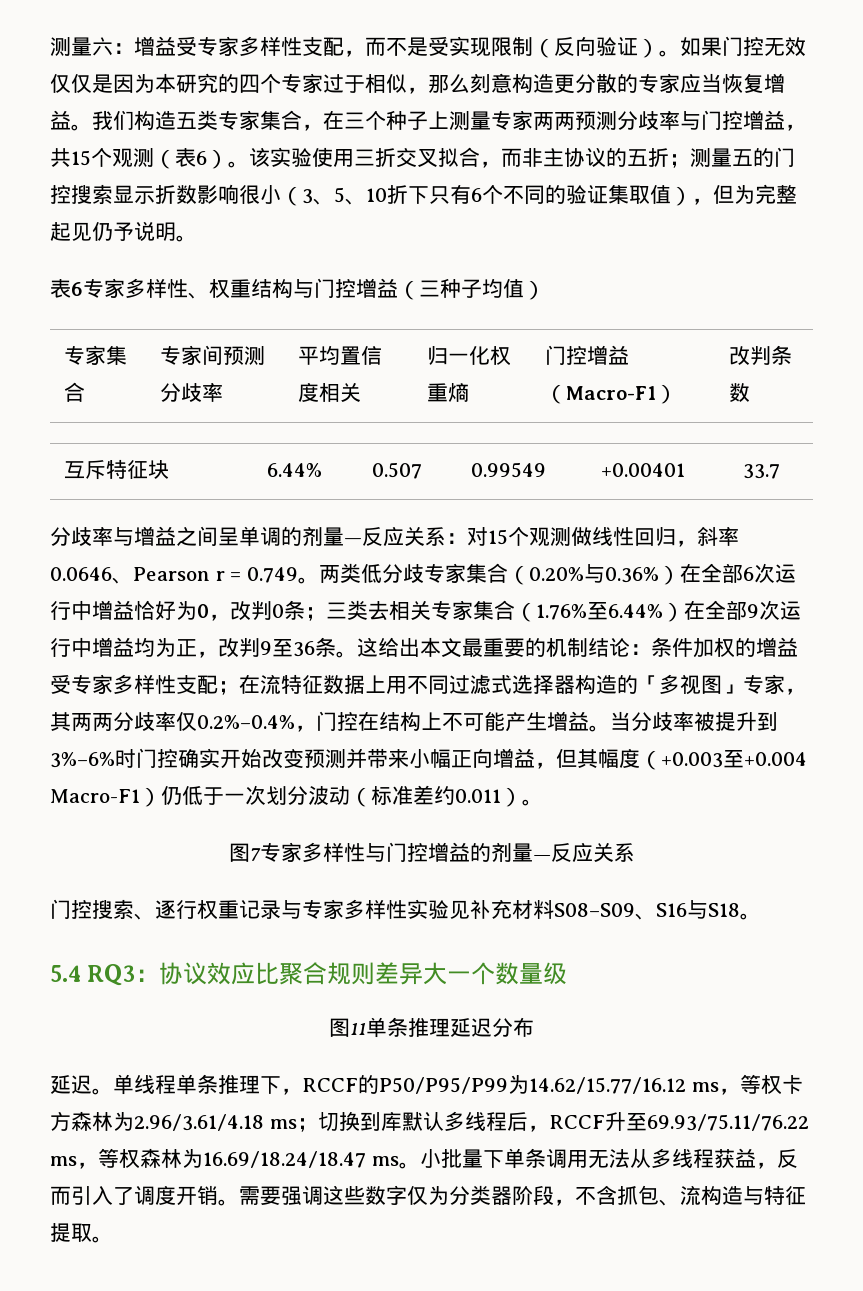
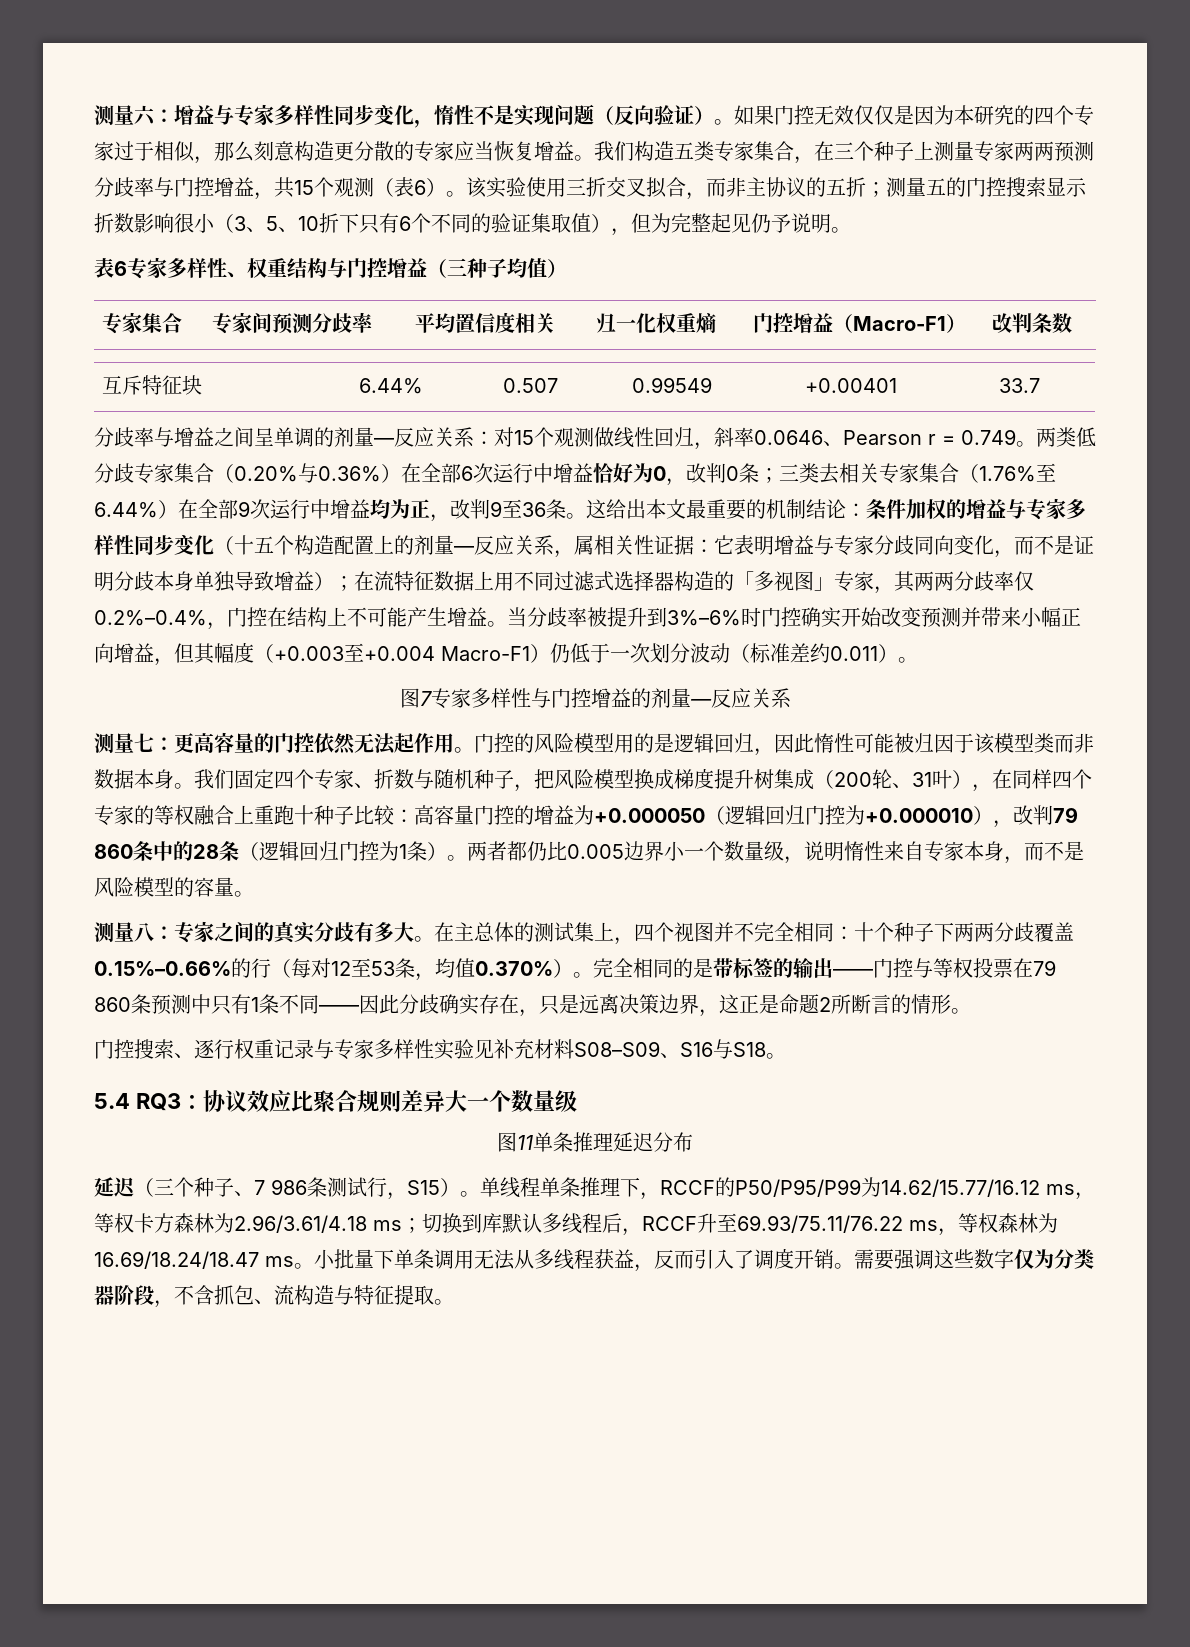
- 测量六：增益受专家多样性支配，而不是受实现限制（反向验证）。
+ 测量六：增益与专家多样性同步变化，惰性不是实现问题（反向验证）。
- 这给出本文最重要的机制结论：条件加权的增益受专家多样性支配；在流特征数据上用不同过滤式选择器构造的「多视图」专家，其两两分歧率仅0.2%–0.4%，门控在结构上不可能产生增益。
+ 这给出本文最重要的机制结论：条件加权的增益与专家多样性同步变化（十五个构造配置上的剂量—反应关系，属相关性证据：它表明增益与专家分歧同向变化，而不是证明分歧本身单独导致增益）；在流特征数据上用不同过滤式选择器构造的「多视图」专家，其两两分歧率仅0.2%–0.4%，门控在结构上不可能产生增益。
+ 测量七：更高容量的门控依然无法起作用。门控的风险模型用的是逻辑回归，因此惰性可能被归因于该模型类而非数据本身。我们固定四个专家、折数与随机种子，把风险模型换成梯度提升树集成（200轮、31叶），在同样四个专家的等权融合上重跑十种子比较：高容量门控的增益为+0.000050（逻辑回归门控为+0.000010），改判79 860条中的28条（逻辑回归门控为1条）。两者都仍比0.005边界小一个数量级，说明惰性来自专家本身，而不是风险模型的容量。
+ 测量八：专家之间的真实分歧有多大。在主总体的测试集上，四个视图并不完全相同：十个种子下两两分歧覆盖0.15%–0.66%的行（每对12至53条，均值0.370%）。完全相同的是带标签的输出——门控与等权投票在79 860条预测中只有1条不同——因此分歧确实存在，只是远离决策边界，这正是命题2所断言的情形。
- 延迟。
+ 延迟（三个种子、7 986条测试行，S15）。

